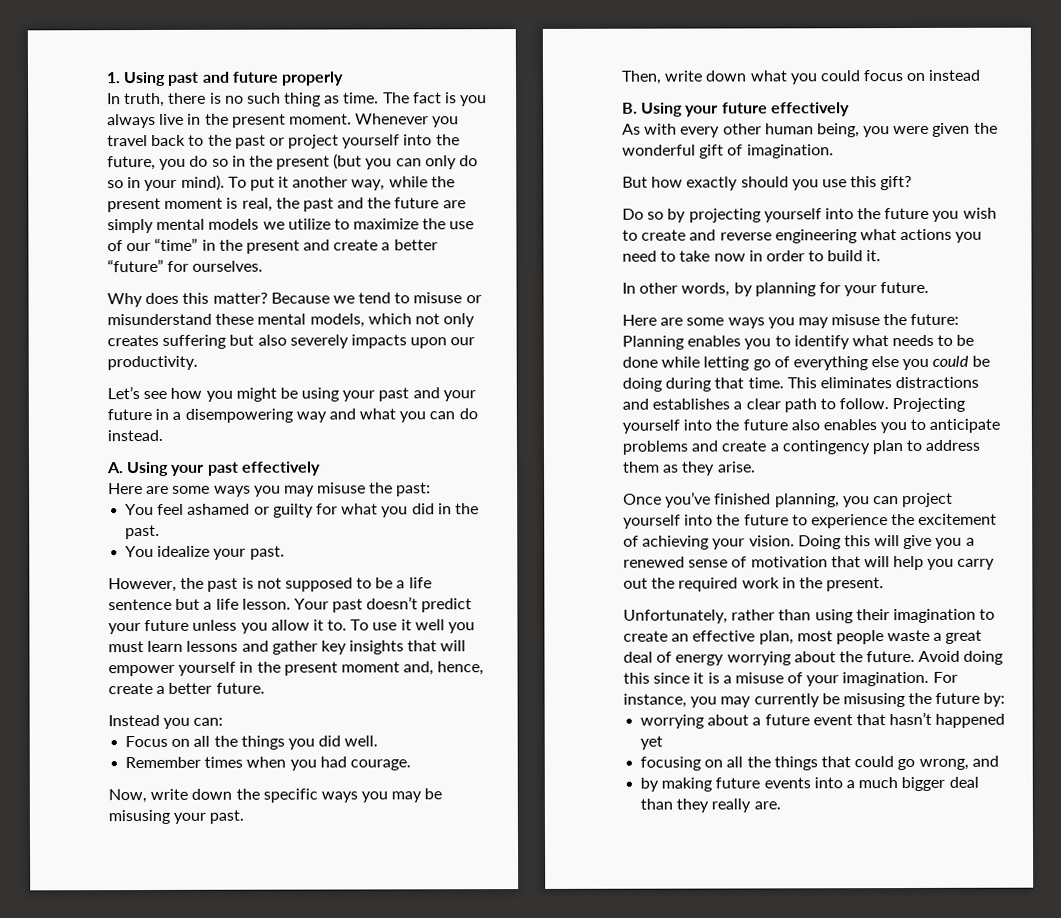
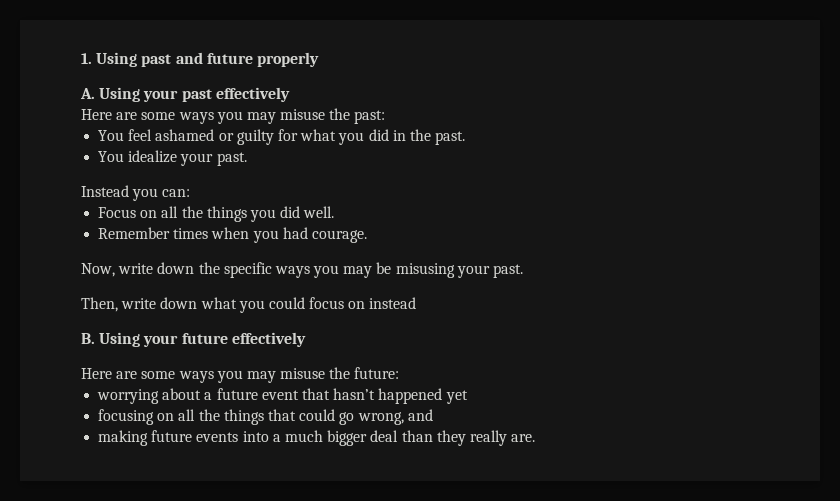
- In truth, there is no such thing as time. The fact is you always live in the present moment. Whenever you travel back to the past or project yourself into the future, you do so in the present (but you can only do so in your mind). To put it another way, while the present moment is real, the past and the future are simply mental models we utilize to maximize the use of our “time” in the present and create a better “future” for ourselves.
- Why does this matter? Because we tend to misuse or misunderstand these mental models, which not only creates suffering but also severely impacts upon our productivity.
- Let’s see how you might be using your past and your future in a disempowering way and what you can do instead.
- However, the past is not supposed to be a life sentence but a life lesson. Your past doesn’t predict your future unless you allow it to. To use it well you must learn lessons and gather key insights that will empower yourself in the present moment and, hence, create a better future.
- As with every other human being, you were given the wonderful gift of imagination.
- But how exactly should you use this gift?
- Do so by projecting yourself into the future you wish to create and reverse engineering what actions you need to take now in order to build it.
- In other words, by planning for your future.
- Here are some ways you may misuse the future: Planning enables you to identify what needs to be done while letting go of everything else you could be doing during that time. This eliminates distractions and establishes a clear path to follow. Projecting yourself into the future also enables you to anticipate problems and create a contingency plan to address them as they arise.
- Once you’ve finished planning, you can project yourself into the future to experience the excitement of achieving your vision. Doing this will give you a renewed sense of motivation that will help you carry out the required work in the present.
- Unfortunately, rather than using their imagination to create an effective plan, most people waste a great deal of energy worrying about the future. Avoid doing this since it is a misuse of your imagination. For instance, you may currently be misusing the future by:
+ Here are some ways you may misuse the future:
- by making future events into a much bigger deal than they really are.
+ making future events into a much bigger deal than they really are.

